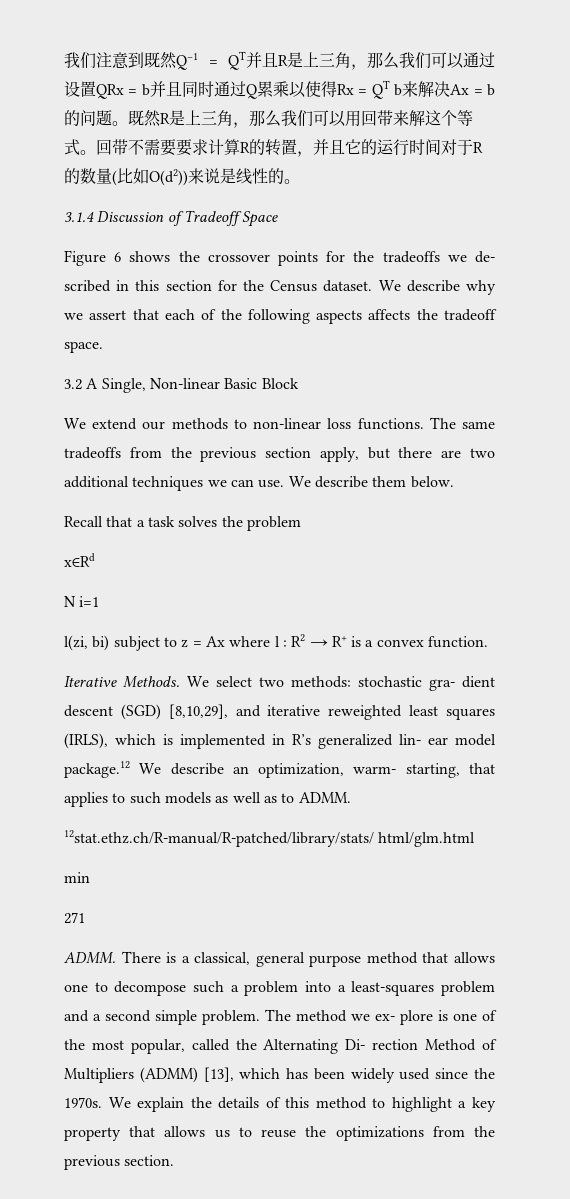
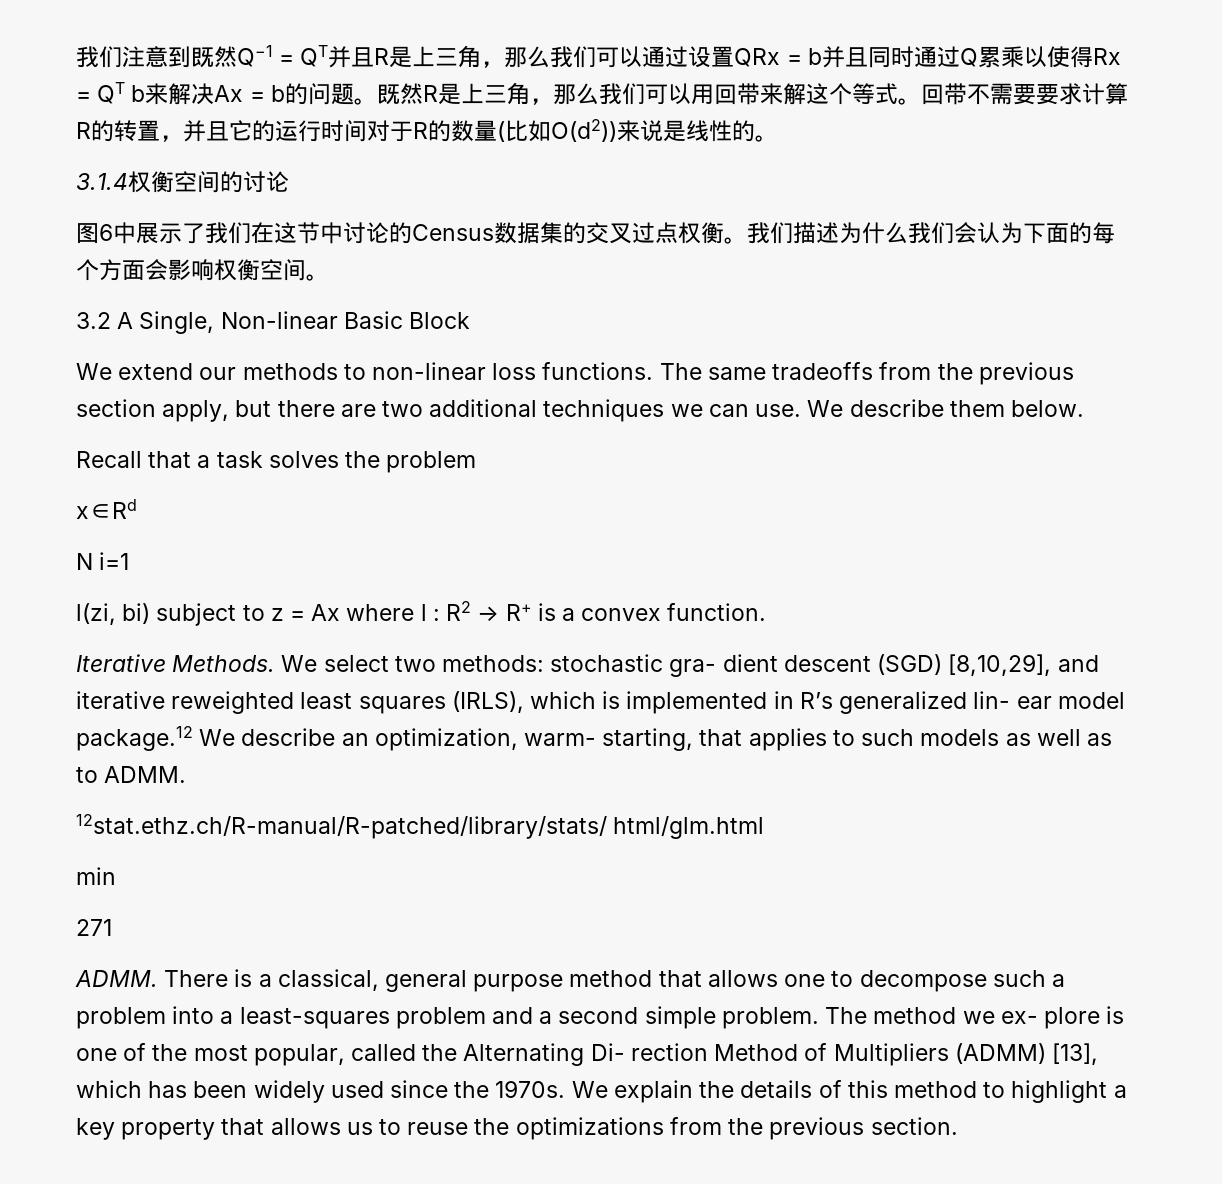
- 3.1.4 Discussion of Tradeoff Space
- Figure 6 shows the crossover points for the tradeoffs we de- scribed in this section for the Census dataset. We describe why we assert that each of the following aspects affects the tradeoff space.
+ 3.1.4权衡空间的讨论
+ 图6中展示了我们在这节中讨论的Census数据集的交叉过点权衡。我们描述为什么我们会认为下面的每个方面会影响权衡空间。

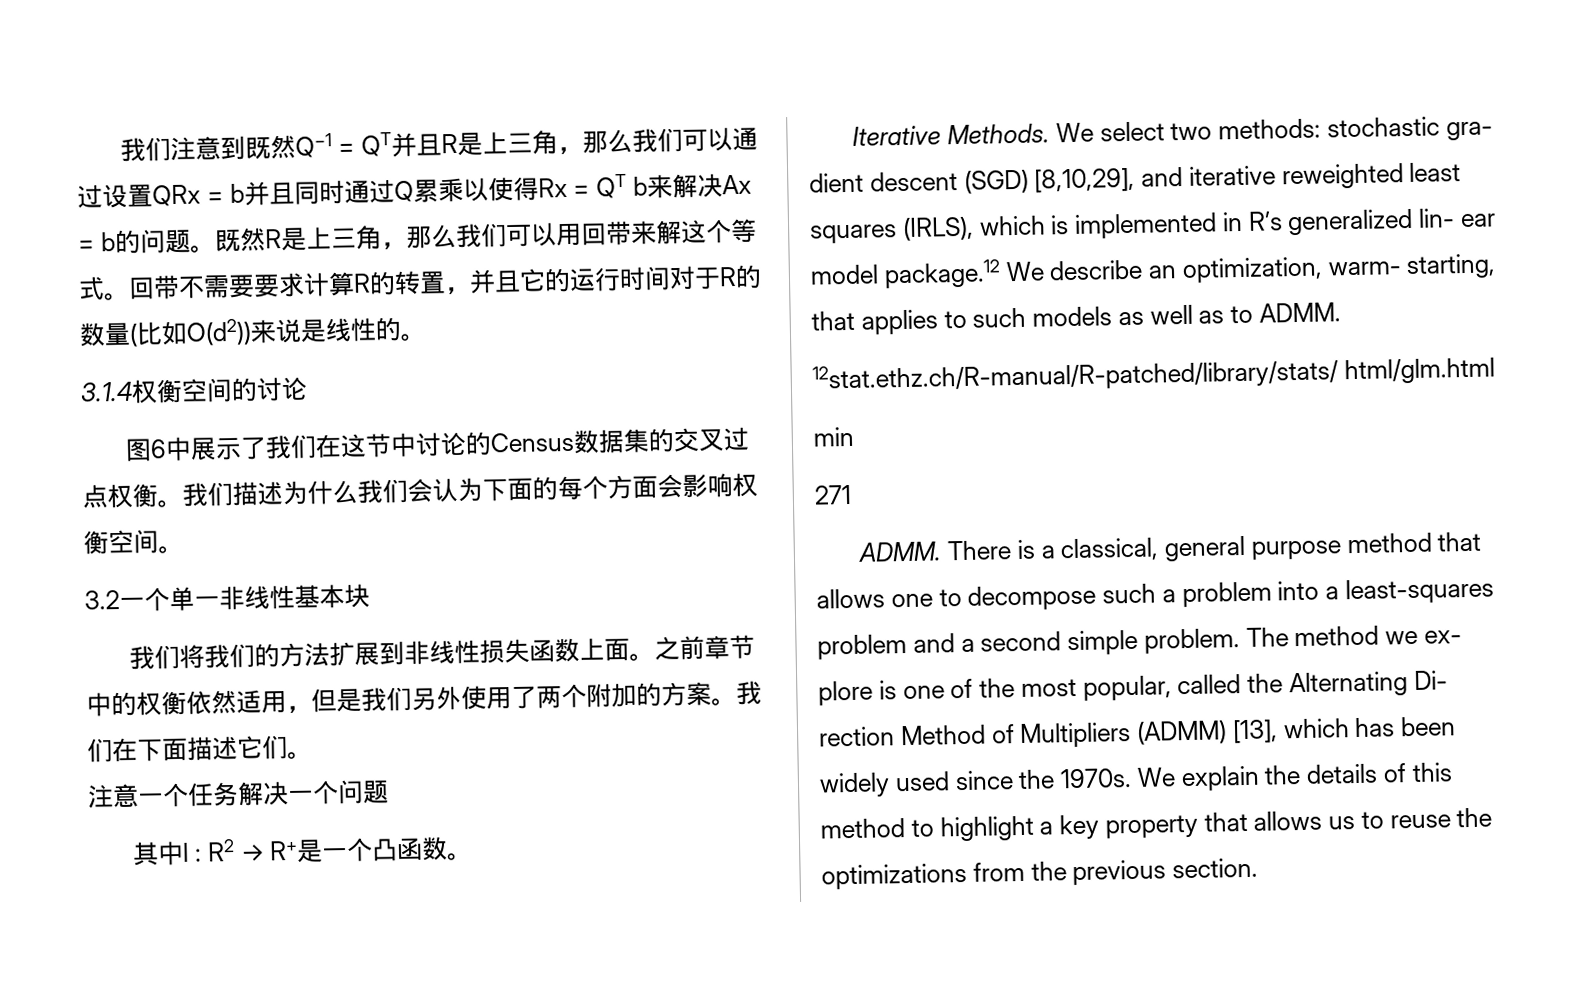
- 3.2 A Single, Non-linear Basic Block
- We extend our methods to non-linear loss functions. The same tradeoffs from the previous section apply, but there are two additional techniques we can use. We describe them below.
- Recall that a task solves the problem
- x∈Rd
- N i=1
- l(zi, bi) subject to z = Ax where l : R2 → R+ is a convex function.
+ 3.2一个单一非线性基本块
+ 我们将我们的方法扩展到非线性损失函数上面。之前章节中的权衡依然适用，但是我们另外使用了两个附加的方案。我们在下面描述它们。
+ 注意一个任务解决一个问题
+ 其中l : R2 → R+是一个凸函数。

